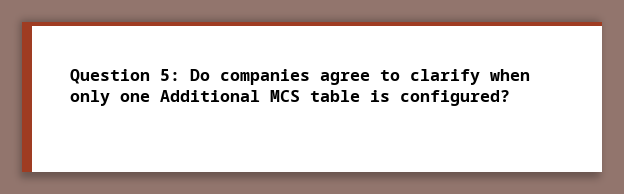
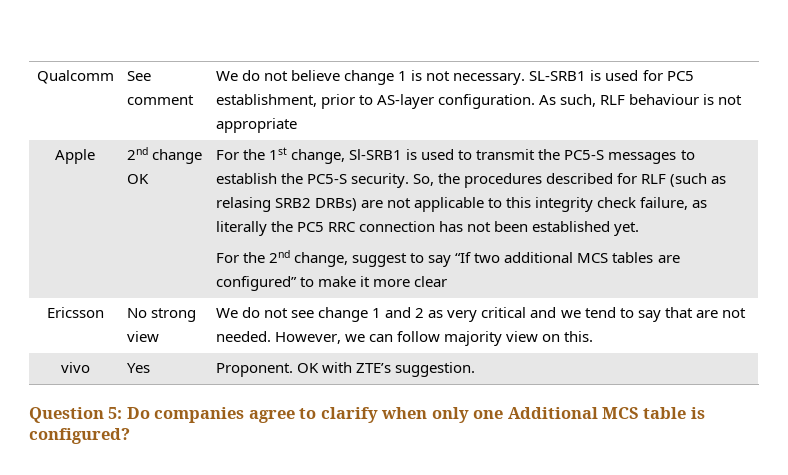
+ Qualcomm | See comment | We do not believe change 1 is not necessary. SL-SRB1 is used for PC5 establishment, prior to AS-layer configuration. As such, RLF behaviour is not appropriate
+ Apple | 2nd change OK | For the 1st change, Sl-SRB1 is used to transmit the PC5-S messages to establish the PC5-S security. So, the procedures described for RLF (such as relasing SRB2 DRBs) are not applicable to this integrity check failure, as literally the PC5 RRC connection has not been established yet.
+ For the 2nd change, suggest to say “If two additional MCS tables are configured” to make it more clear
+ Ericsson | No strong view | We do not see change 1 and 2 as very critical and we tend to say that are not needed. However, we can follow majority view on this.
+ vivo | Yes | Proponent. OK with ZTE’s suggestion.

